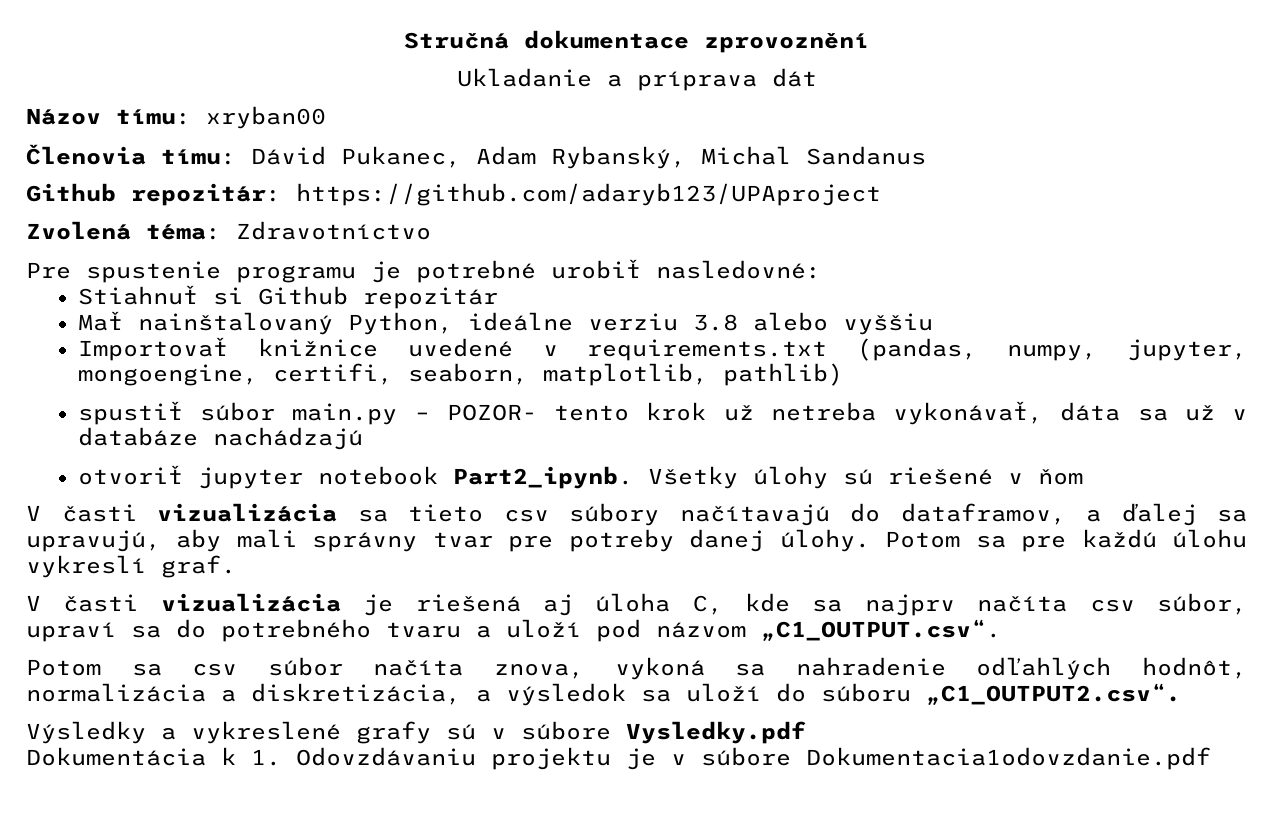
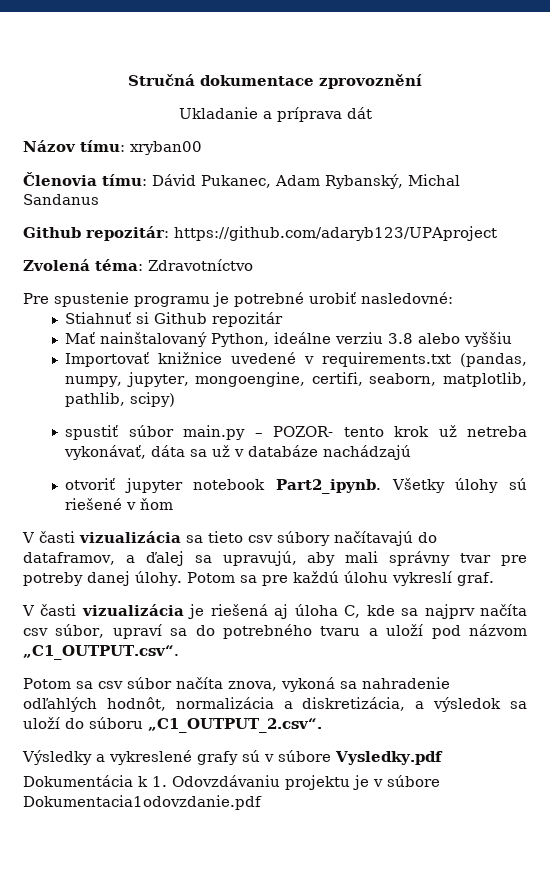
- Importovať knižnice uvedené v requirements.txt (pandas, numpy, jupyter, mongoengine, certifi, seaborn, matplotlib, pathlib)
+ Importovať knižnice uvedené v requirements.txt (pandas, numpy, jupyter, mongoengine, certifi, seaborn, matplotlib, pathlib, scipy)
- Potom sa csv súbor načíta znova, vykoná sa nahradenie odľahlých hodnôt, normalizácia a diskretizácia, a výsledok sa uloží do súboru „C1_OUTPUT2.csv“.
+ Potom sa csv súbor načíta znova, vykoná sa nahradenie odľahlých hodnôt, normalizácia a diskretizácia, a výsledok sa uloží do súboru „C1_OUTPUT_2.csv“.

